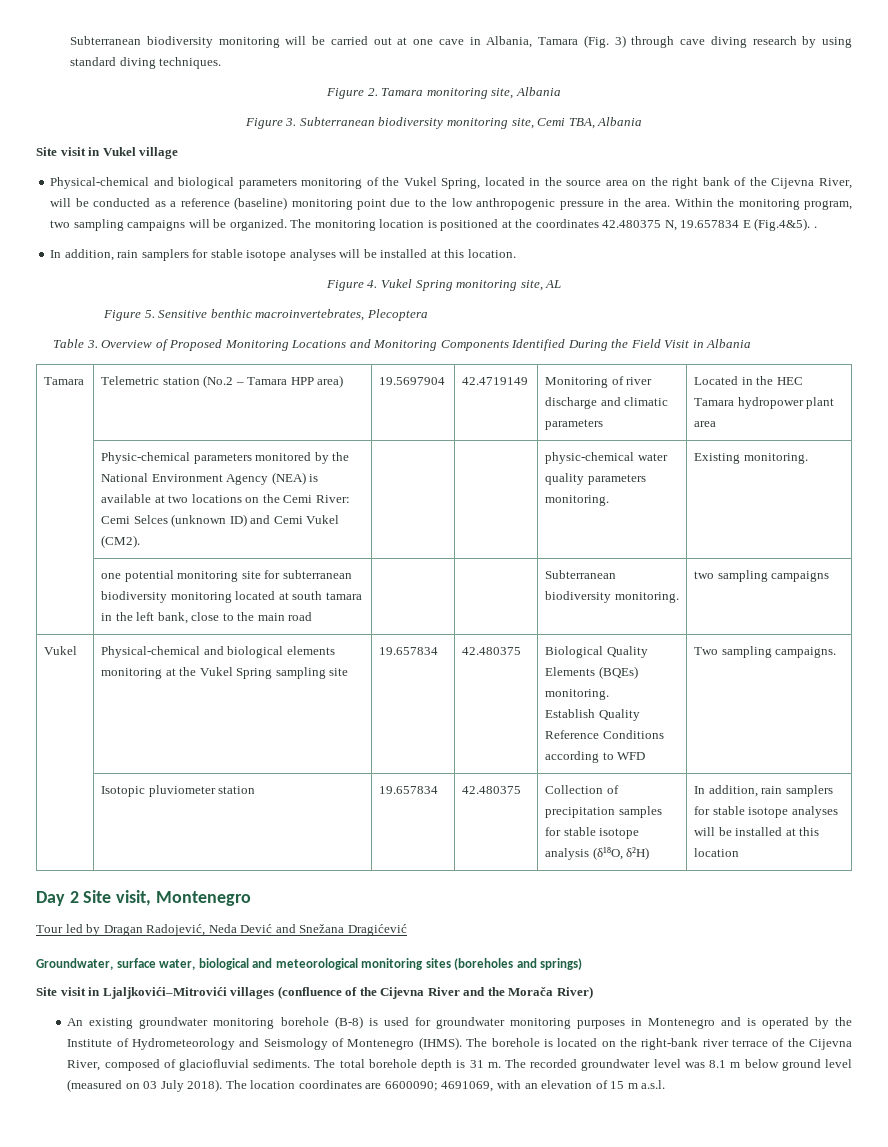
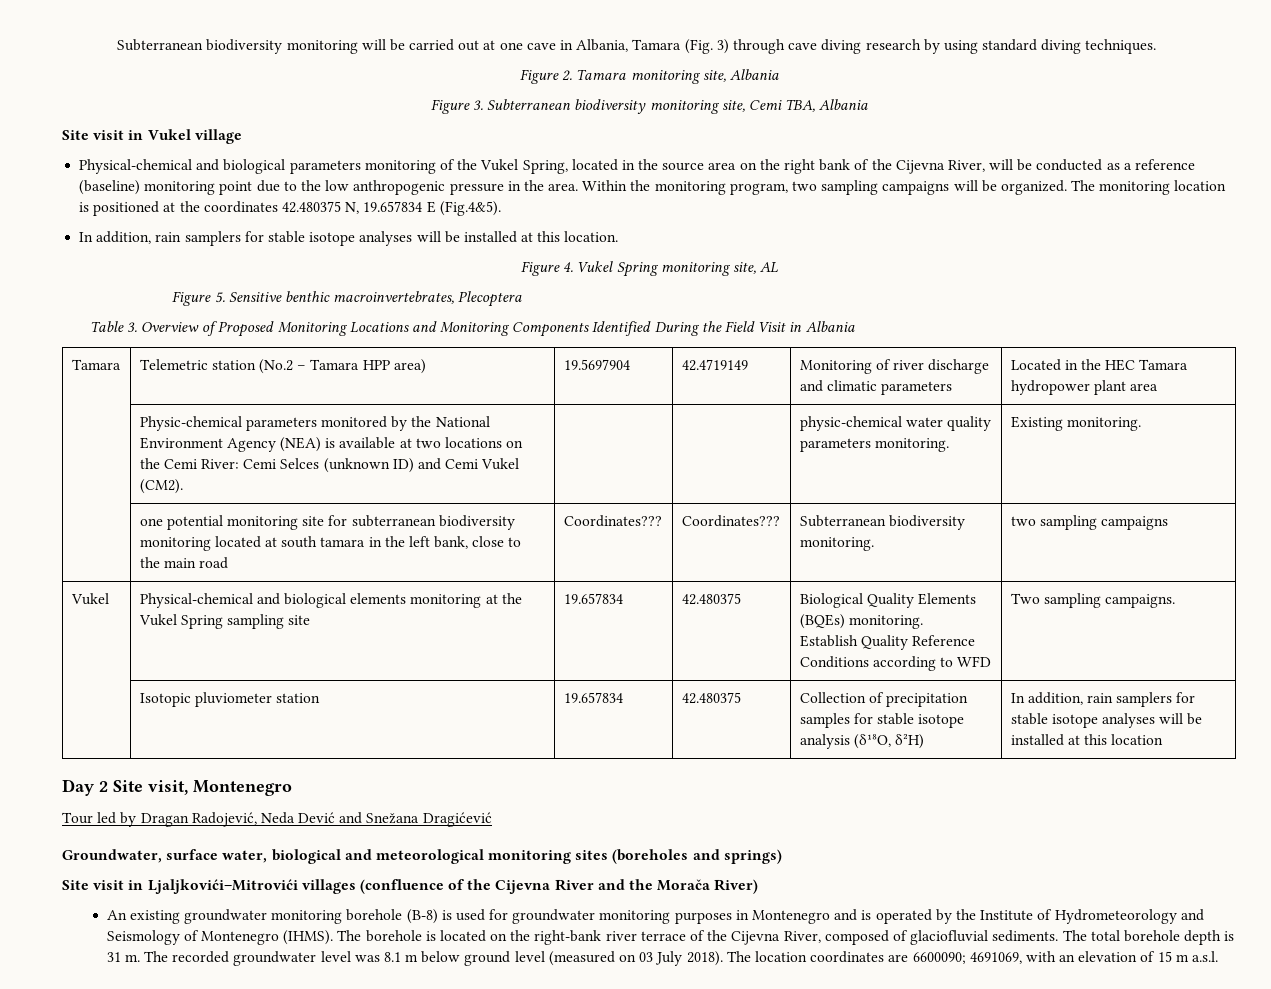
- The monitoring location is positioned at the coordinates 42.480375 N, 19.657834 E (Fig.4&5). .
+ The monitoring location is positioned at the coordinates 42.480375 N, 19.657834 E (Fig.4&5).
- | one potential monitoring site for subterranean biodiversity monitoring located at south tamara in the left bank, close to the main road | | | Subterranean biodiversity monitoring. | two sampling campaigns
+ | one potential monitoring site for subterranean biodiversity monitoring located at south tamara in the left bank, close to the main road | Coordinates??? | Coordinates??? | Subterranean biodiversity monitoring. | two sampling campaigns

